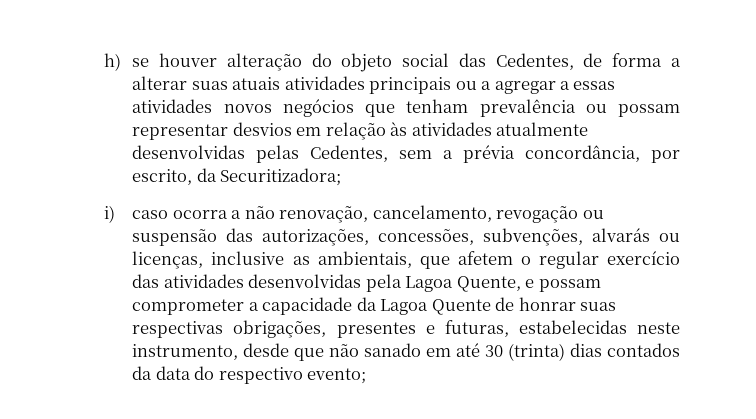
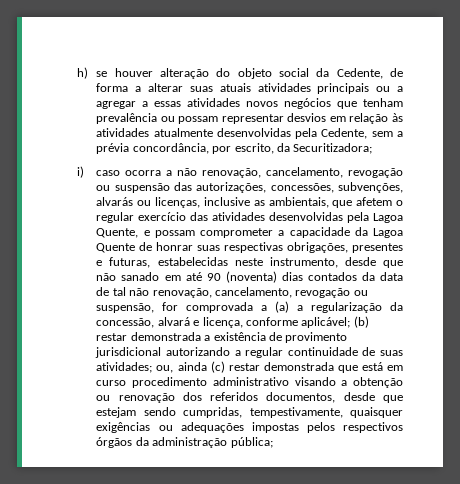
- h) se houver alteração do objeto social das Cedentes, de forma a alterar suas atuais atividades principais ou a agregar a essas atividades novos negócios que tenham prevalência ou possam representar desvios em relação às atividades atualmente desenvolvidas pelas Cedentes, sem a prévia concordância, por escrito, da Securitizadora;
+ h) se houver alteração do objeto social da Cedente, de forma a alterar suas atuais atividades principais ou a agregar a essas atividades novos negócios que tenham prevalência ou possam representar desvios em relação às atividades atualmente desenvolvidas pela Cedente, sem a prévia concordância, por escrito, da Securitizadora;
- i) caso ocorra a não renovação, cancelamento, revogação ou suspensão das autorizações, concessões, subvenções, alvarás ou licenças, inclusive as ambientais, que afetem o regular exercício das atividades desenvolvidas pela Lagoa Quente, e possam comprometer a capacidade da Lagoa Quente de honrar suas respectivas obrigações, presentes e futuras, estabelecidas neste instrumento, desde que não sanado em até 30 (trinta) dias contados da data do respectivo evento;
+ i) caso ocorra a não renovação, cancelamento, revogação ou suspensão das autorizações, concessões, subvenções, alvarás ou licenças, inclusive as ambientais, que afetem o regular exercício das atividades desenvolvidas pela Lagoa Quente, e possam comprometer a capacidade da Lagoa Quente de honrar suas respectivas obrigações, presentes e futuras, estabelecidas neste instrumento, desde que não sanado em até 90 (noventa) dias contados da data de tal não renovação, cancelamento, revogação ou suspensão, for comprovada a (a) a regularização da concessão, alvará e licença, conforme aplicável; (b) restar demonstrada a existência de provimento jurisdicional autorizando a regular continuidade de suas atividades; ou, ainda (c) restar demonstrada que está em curso procedimento administrativo visando a obtenção ou renovação dos referidos documentos, desde que estejam sendo cumpridas, tempestivamente, quaisquer exigências ou adequações impostas pelos respectivos órgãos da administração pública;

